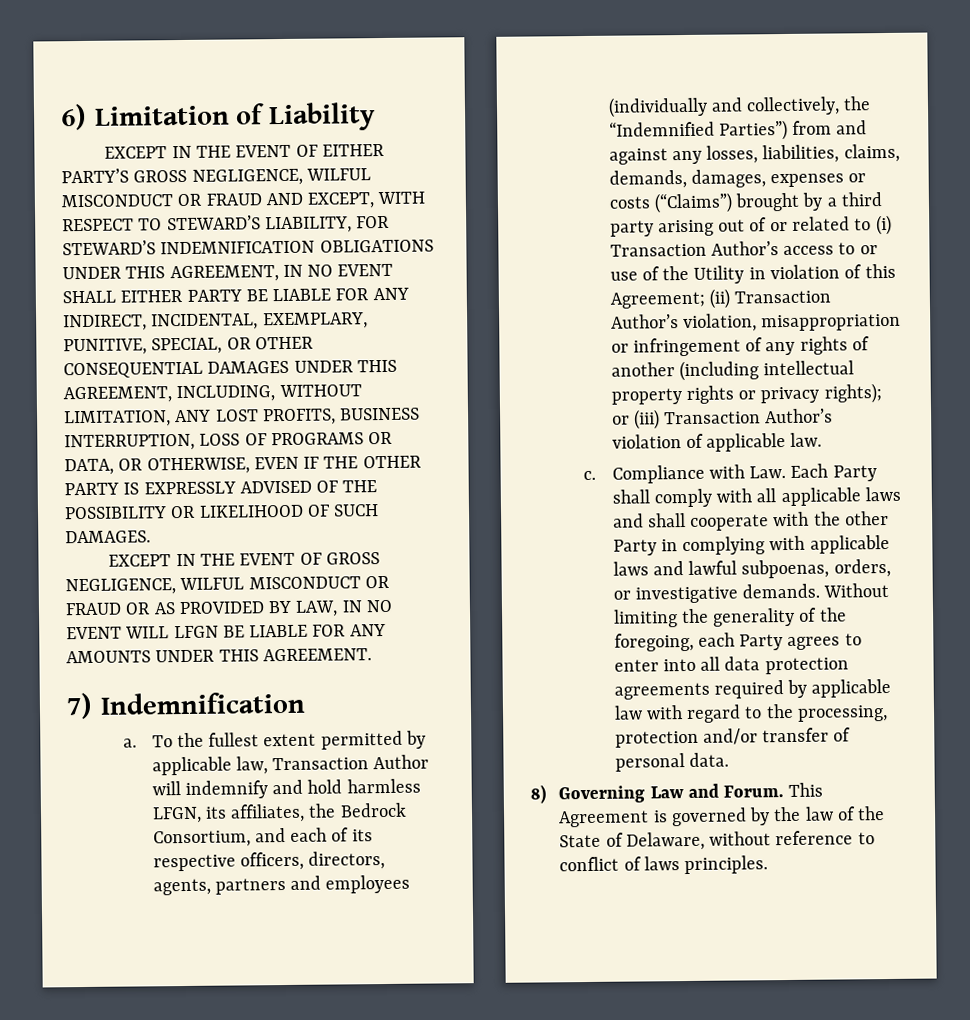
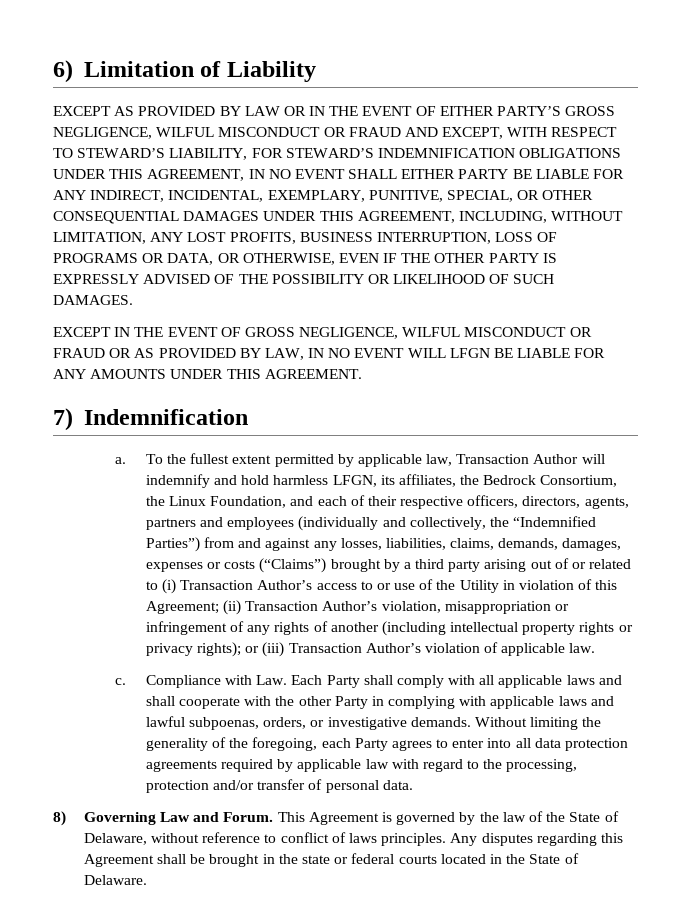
- EXCEPT IN THE EVENT OF EITHER PARTY’S GROSS NEGLIGENCE, WILFUL MISCONDUCT OR FRAUD AND EXCEPT, WITH RESPECT TO STEWARD’S LIABILITY, FOR STEWARD’S INDEMNIFICATION OBLIGATIONS UNDER THIS AGREEMENT, IN NO EVENT SHALL EITHER PARTY BE LIABLE FOR ANY INDIRECT, INCIDENTAL, EXEMPLARY, PUNITIVE, SPECIAL, OR OTHER CONSEQUENTIAL DAMAGES UNDER THIS AGREEMENT, INCLUDING, WITHOUT LIMITATION, ANY LOST PROFITS, BUSINESS INTERRUPTION, LOSS OF PROGRAMS OR DATA, OR OTHERWISE, EVEN IF THE OTHER PARTY IS EXPRESSLY ADVISED OF THE POSSIBILITY OR LIKELIHOOD OF SUCH DAMAGES.
+ EXCEPT AS PROVIDED BY LAW OR IN THE EVENT OF EITHER PARTY’S GROSS NEGLIGENCE, WILFUL MISCONDUCT OR FRAUD AND EXCEPT, WITH RESPECT TO STEWARD’S LIABILITY, FOR STEWARD’S INDEMNIFICATION OBLIGATIONS UNDER THIS AGREEMENT, IN NO EVENT SHALL EITHER PARTY BE LIABLE FOR ANY INDIRECT, INCIDENTAL, EXEMPLARY, PUNITIVE, SPECIAL, OR OTHER CONSEQUENTIAL DAMAGES UNDER THIS AGREEMENT, INCLUDING, WITHOUT LIMITATION, ANY LOST PROFITS, BUSINESS INTERRUPTION, LOSS OF PROGRAMS OR DATA, OR OTHERWISE, EVEN IF THE OTHER PARTY IS EXPRESSLY ADVISED OF THE POSSIBILITY OR LIKELIHOOD OF SUCH DAMAGES.
- To the fullest extent permitted by applicable law, Transaction Author will indemnify and hold harmless LFGN, its affiliates, the Bedrock Consortium, and each of its respective officers, directors, agents, partners and employees (individually and collectively, the “Indemnified Parties”) from and against any losses, liabilities, claims, demands, damages, expenses or costs (“Claims”) brought by a third party arising out of or related to (i) Transaction Author’s access to or use of the Utility in violation of this Agreement;
+ To the fullest extent permitted by applicable law, Transaction Author will indemnify and hold harmless LFGN, its affiliates, the Bedrock Consortium, the Linux Foundation, and each of their respective officers, directors, agents, partners and employees (individually and collectively, the “Indemnified Parties”) from and against any losses, liabilities, claims, demands, damages, expenses or costs (“Claims”) brought by a third party arising out of or related to (i) Transaction Author’s access to or use of the Utility in violation of this Agreement;
+ Any disputes regarding this Agreement shall be brought in the state or federal courts located in the State of Delaware.

